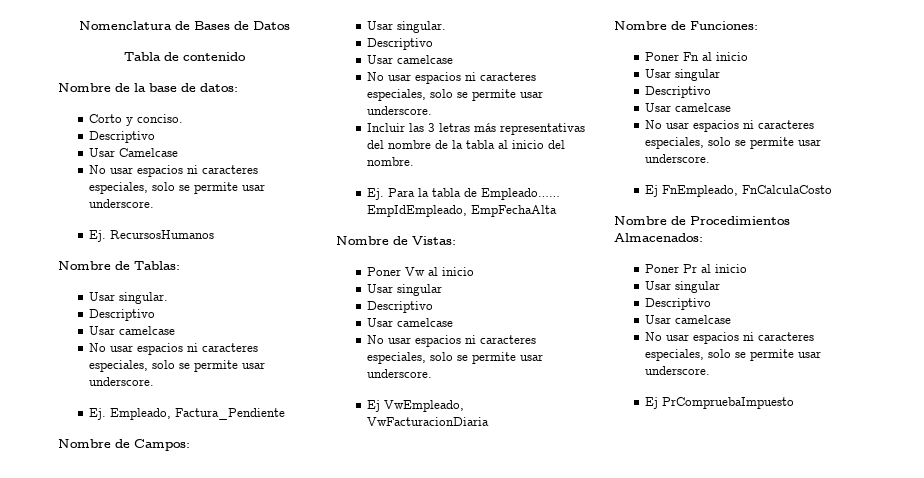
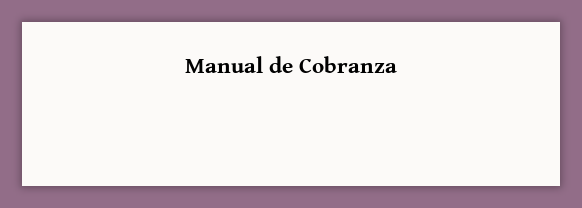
- Nomenclatura de Bases de Datos
- Tabla de contenido
- Nombre de la base de datos:
- Corto y conciso.
- Descriptivo
- Usar Camelcase
- No usar espacios ni caracteres especiales, solo se permite usar underscore.
- Ej. RecursosHumanos
- Nombre de Tablas:
- Usar singular.
- Descriptivo
- Usar camelcase
- No usar espacios ni caracteres especiales, solo se permite usar underscore.
- Ej. Empleado, Factura_Pendiente
- Nombre de Campos:
- Usar singular.
- Descriptivo
- Usar camelcase
- No usar espacios ni caracteres especiales, solo se permite usar underscore.
- Incluir las 3 letras más representativas del nombre de la tabla al inicio del nombre.
- Ej. Para la tabla de Empleado…… EmpIdEmpleado, EmpFechaAlta
- Nombre de Vistas:
- Poner Vw al inicio
- Usar singular
- Descriptivo
- Usar camelcase
- No usar espacios ni caracteres especiales, solo se permite usar underscore.
- Ej VwEmpleado, VwFacturacionDiaria
- Nombre de Funciones:
- Poner Fn al inicio
- Usar singular
- Descriptivo
- Usar camelcase
- No usar espacios ni caracteres especiales, solo se permite usar underscore.
- Ej FnEmpleado, FnCalculaCosto
- Nombre de Procedimientos Almacenados:
- Poner Pr al inicio
- Usar singular
- Descriptivo
- Usar camelcase
- No usar espacios ni caracteres especiales, solo se permite usar underscore.
- Ej PrCompruebaImpuesto
+ Manual de Cobranza

